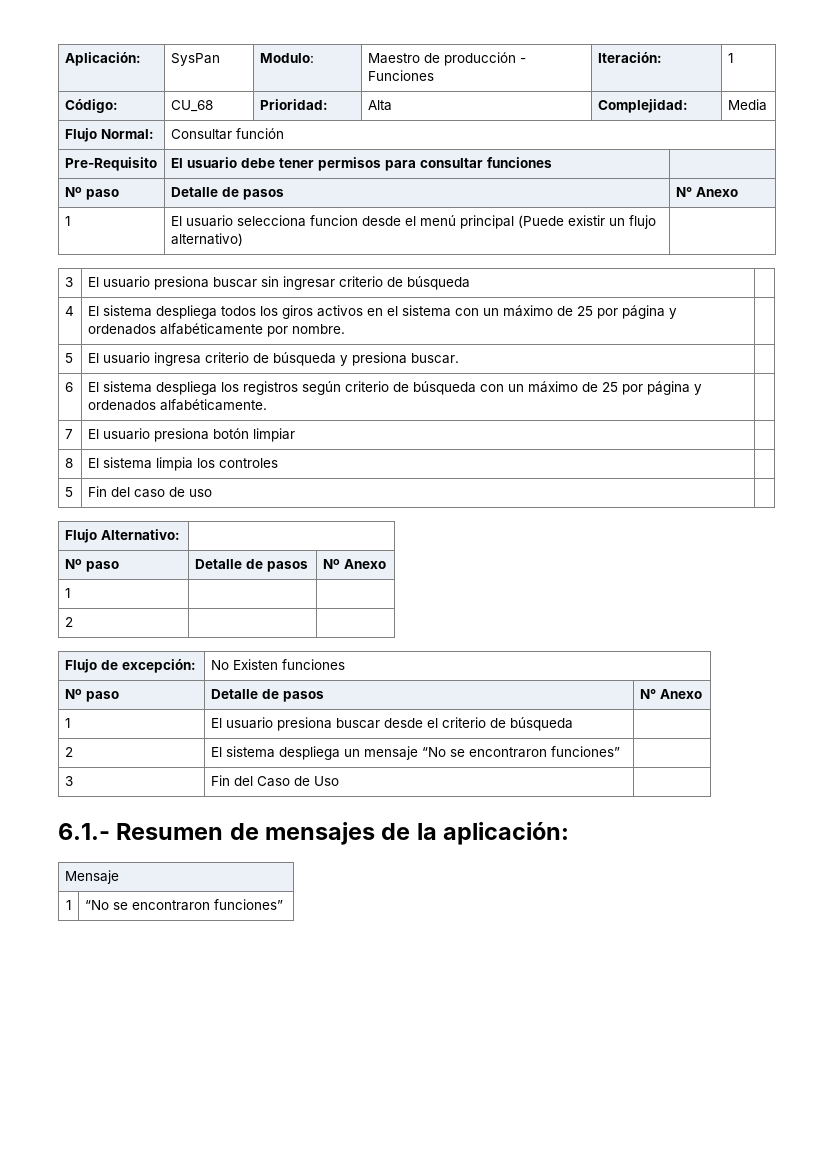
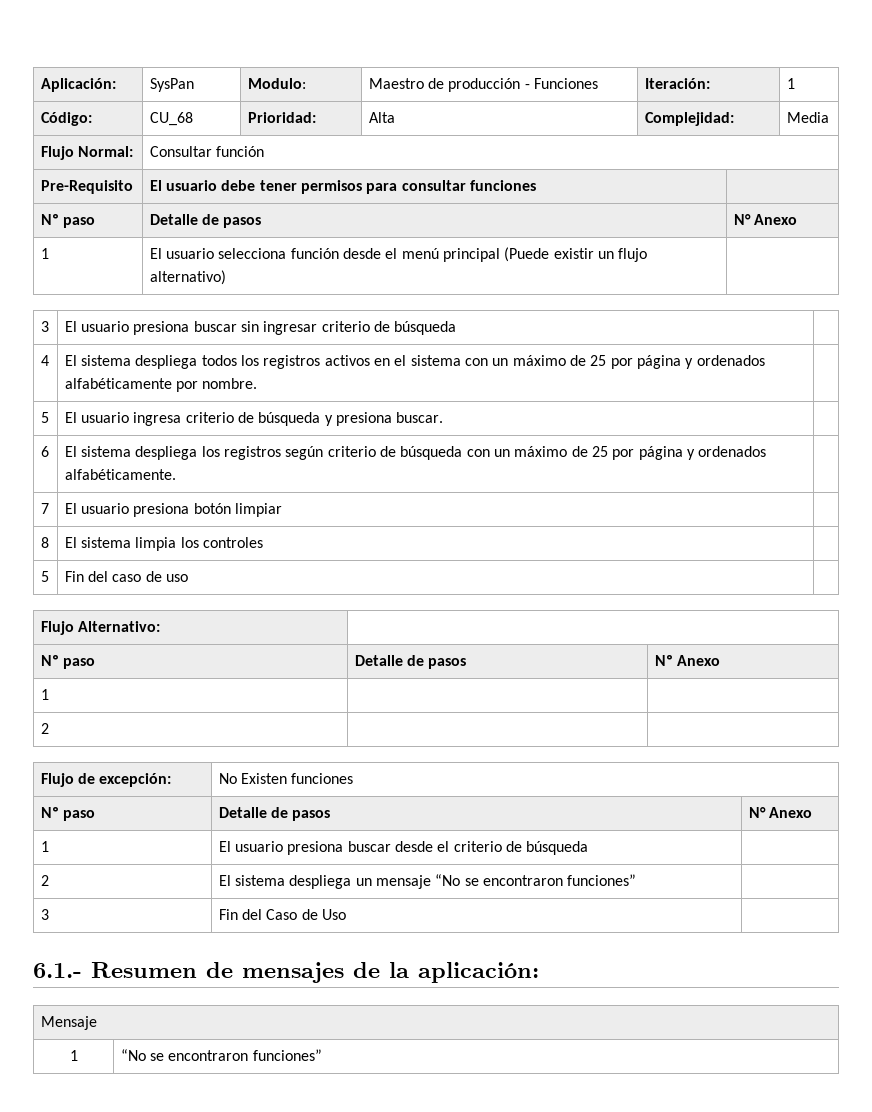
- 1 | El usuario selecciona funcion desde el menú principal (Puede existir un flujo alternativo) |
+ 1 | El usuario selecciona función desde el menú principal (Puede existir un flujo alternativo) |
- 4 | El sistema despliega todos los giros activos en el sistema con un máximo de 25 por página y ordenados alfabéticamente por nombre. |
+ 4 | El sistema despliega todos los registros activos en el sistema con un máximo de 25 por página y ordenados alfabéticamente por nombre. |

